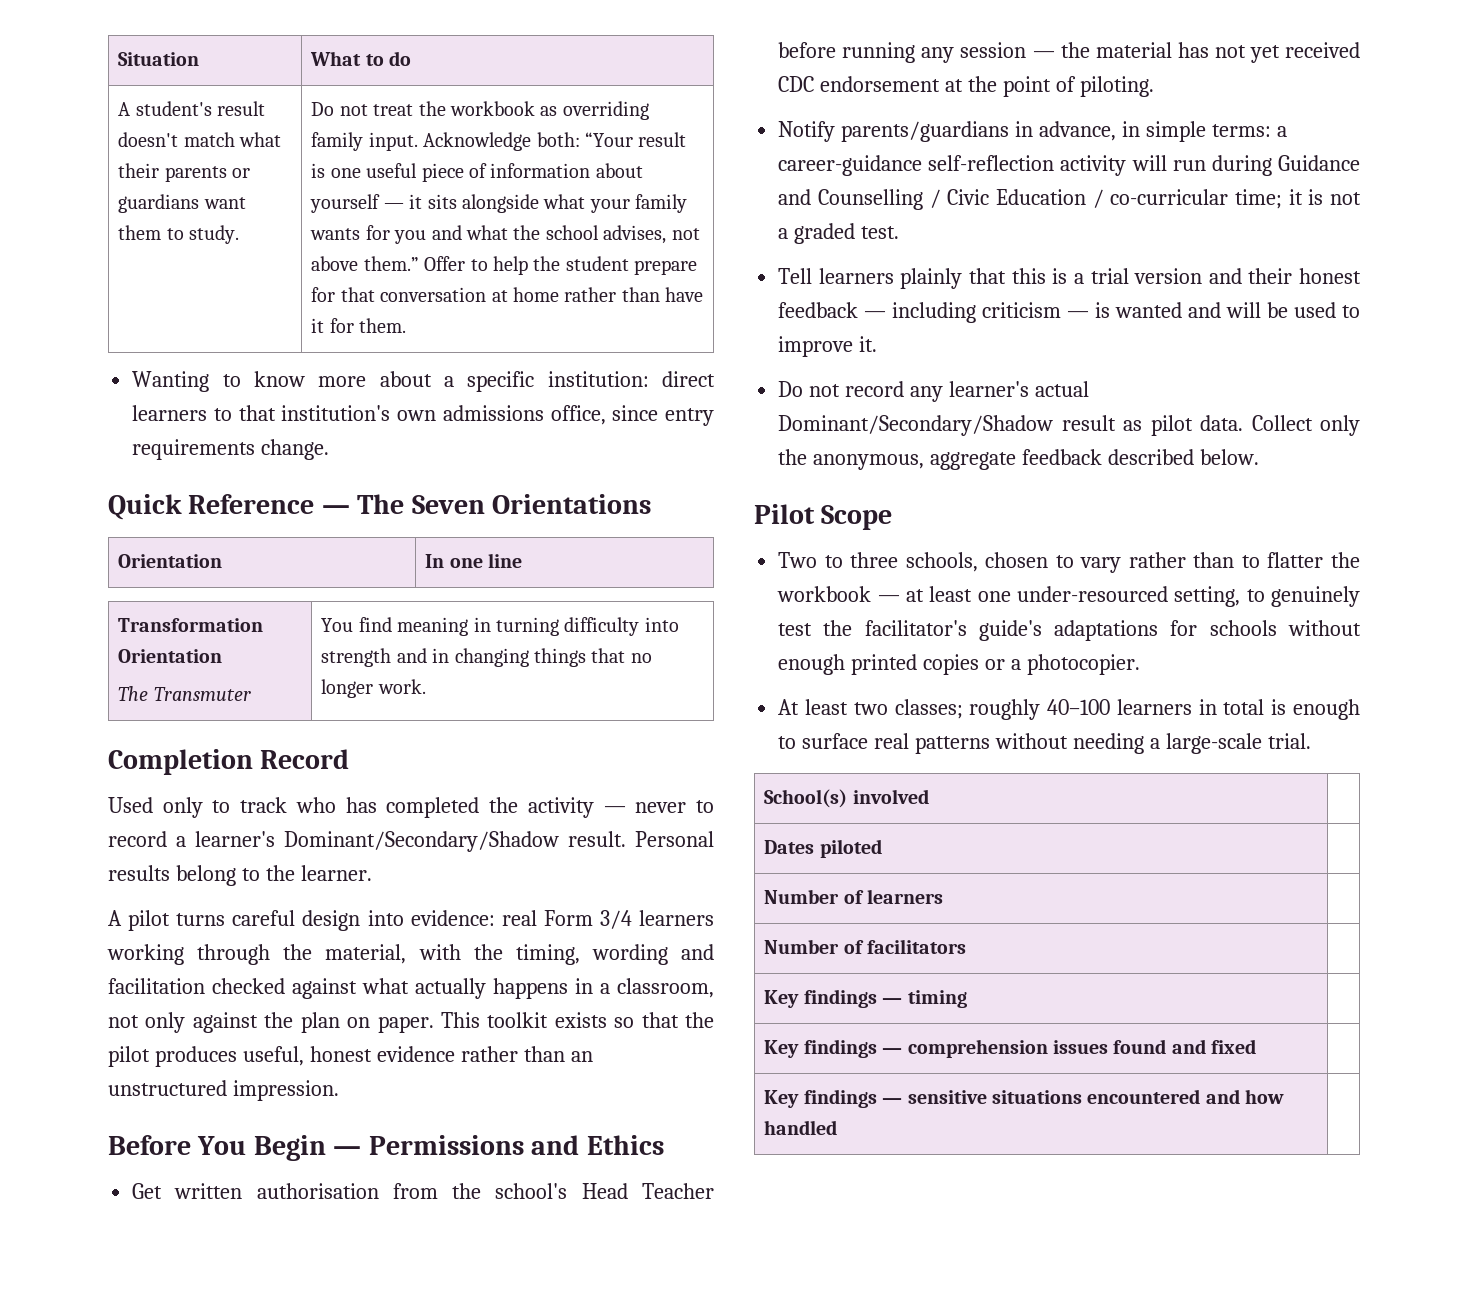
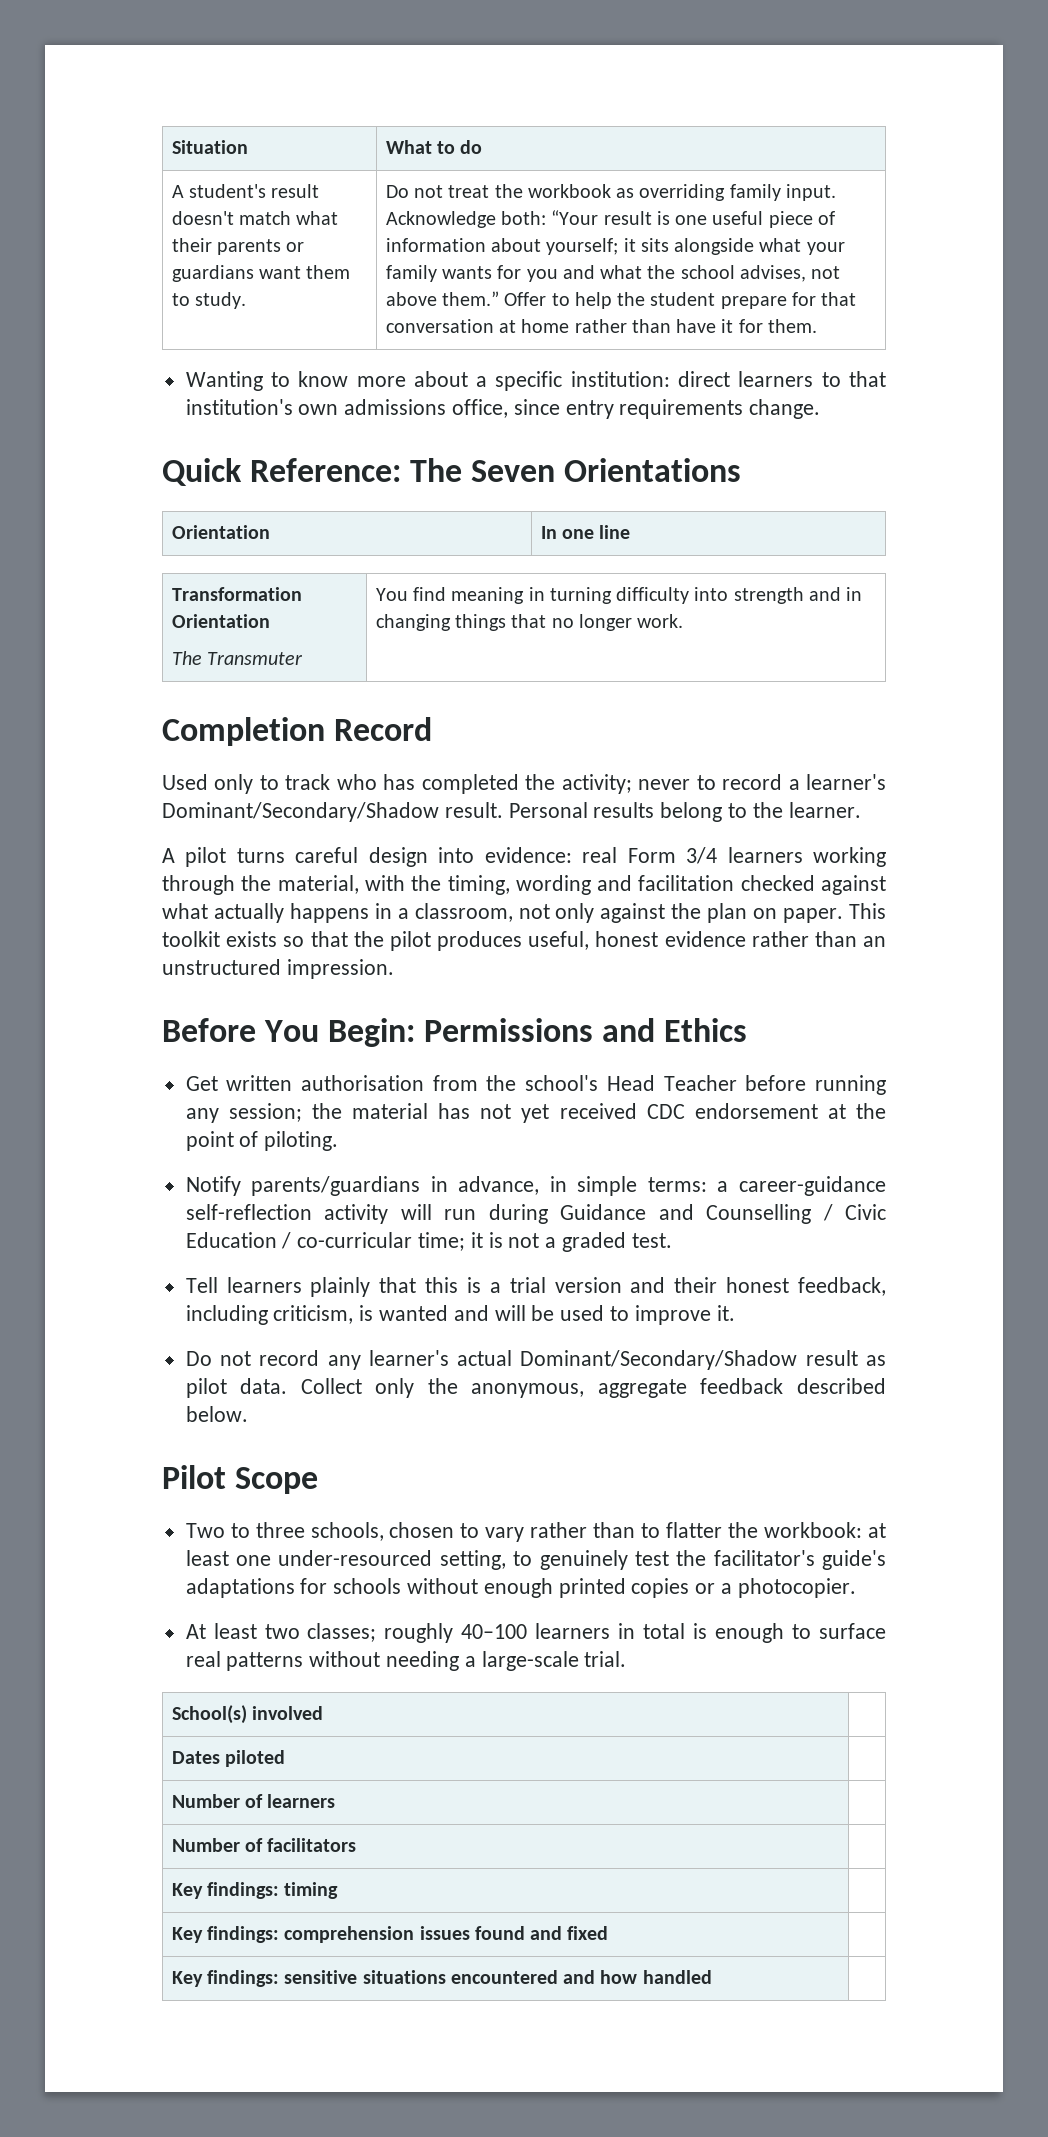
- Acknowledge both: “Your result is one useful piece of information about yourself — it sits alongside what your family wants for you and what the school advises, not above them.”
+ Acknowledge both: “Your result is one useful piece of information about yourself; it sits alongside what your family wants for you and what the school advises, not above them.”
- Quick Reference — The Seven Orientations
+ Quick Reference: The Seven Orientations
- Used only to track who has completed the activity — never to record a learner's Dominant/Secondary/Shadow result.
+ Used only to track who has completed the activity; never to record a learner's Dominant/Secondary/Shadow result.
- Before You Begin — Permissions and Ethics
+ Before You Begin: Permissions and Ethics
- Get written authorisation from the school's Head Teacher before running any session — the material has not yet received CDC endorsement at the point of piloting.
+ Get written authorisation from the school's Head Teacher before running any session; the material has not yet received CDC endorsement at the point of piloting.
- Tell learners plainly that this is a trial version and their honest feedback — including criticism — is wanted and will be used to improve it.
+ Tell learners plainly that this is a trial version and their honest feedback, including criticism, is wanted and will be used to improve it.
- Two to three schools, chosen to vary rather than to flatter the workbook — at least one under-resourced setting, to genuinely test the facilitator's guide's adaptations for schools without enough printed copies or a photocopier.
+ Two to three schools, chosen to vary rather than to flatter the workbook: at least one under-resourced setting, to genuinely test the facilitator's guide's adaptations for schools without enough printed copies or a photocopier.
- Key findings — timing |
+ Key findings: timing |
- Key findings — comprehension issues found and fixed |
+ Key findings: comprehension issues found and fixed |
- Key findings — sensitive situations encountered and how handled |
+ Key findings: sensitive situations encountered and how handled |

